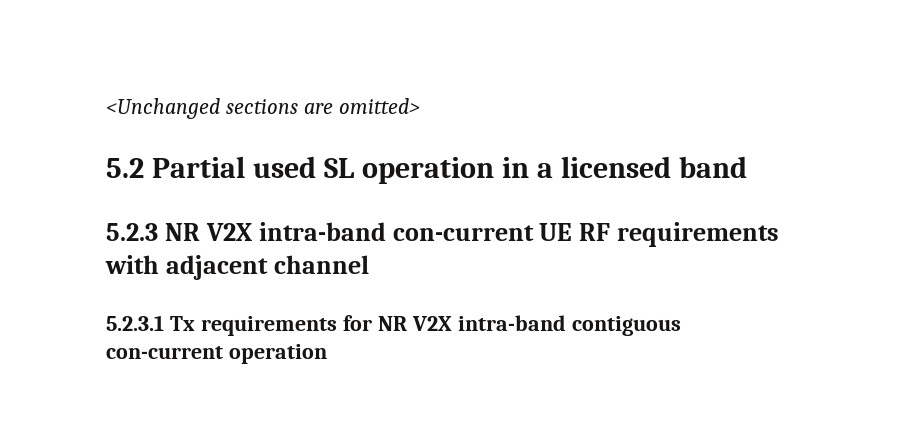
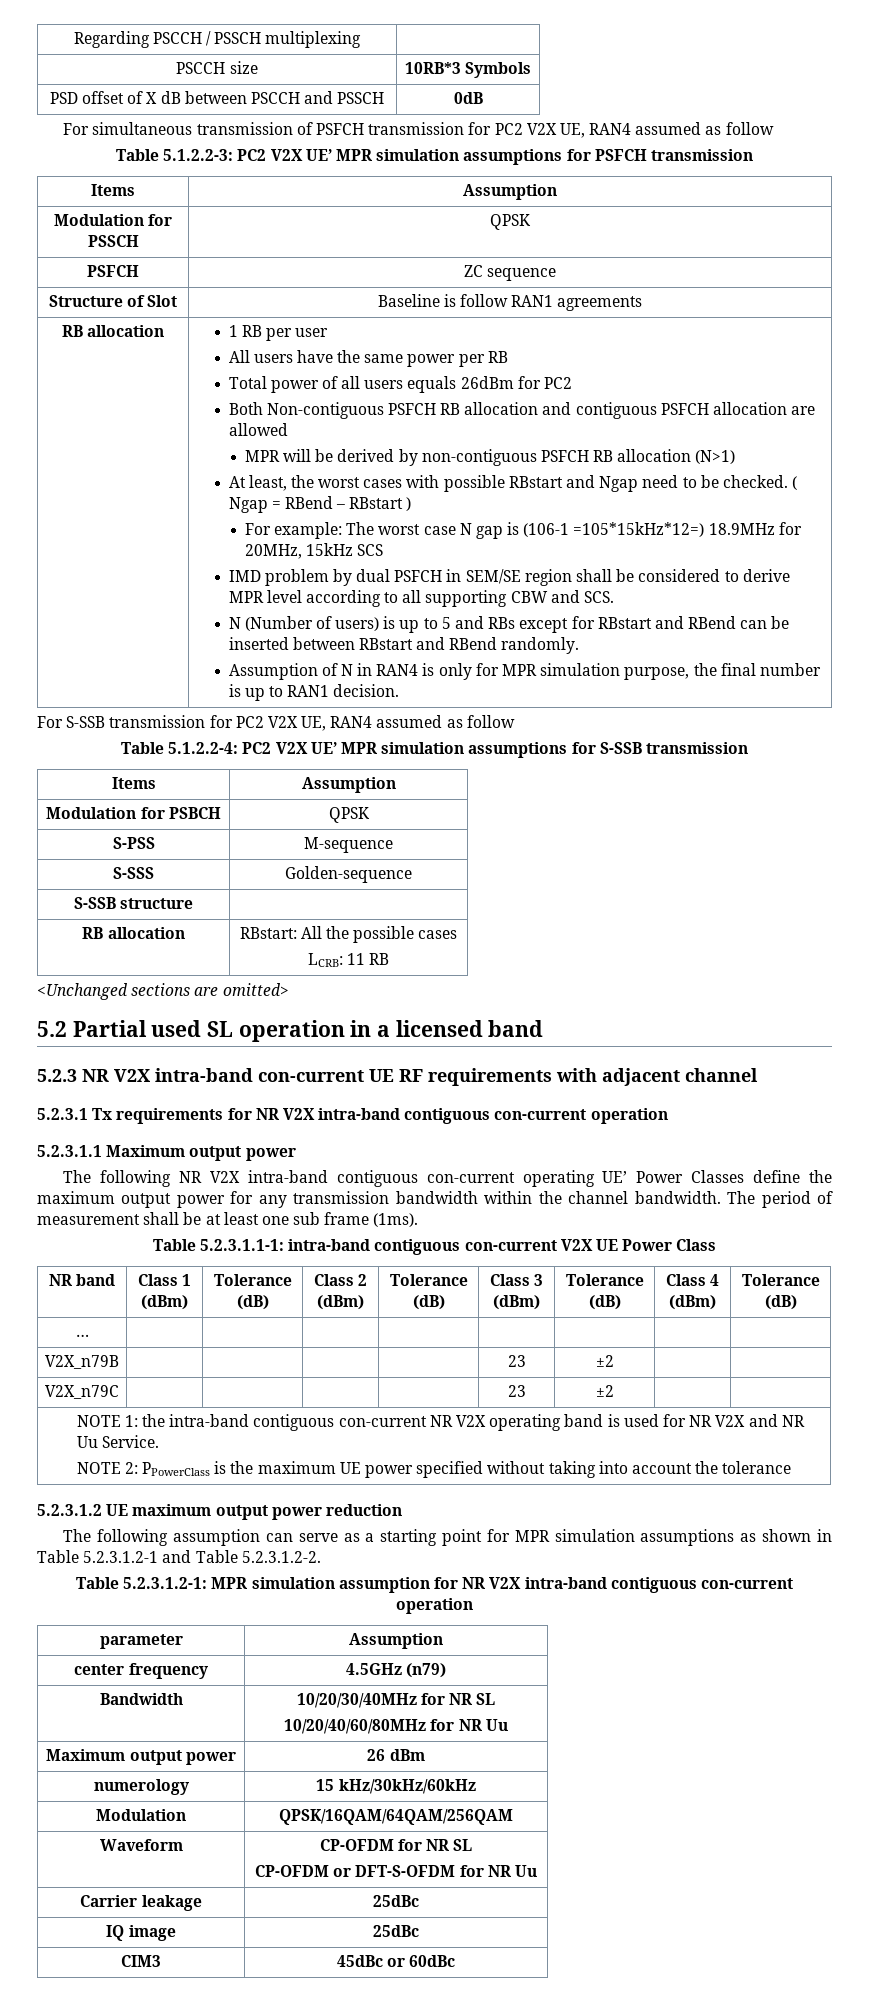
+ Regarding PSCCH / PSSCH multiplexing |
+ PSCCH size | 10RB*3 Symbols
+ PSD offset of X dB between PSCCH and PSSCH | 0dB
+ For simultaneous transmission of PSFCH transmission for PC2 V2X UE, RAN4 assumed as follow
+ Table 5.1.2.2-3: PC2 V2X UE’ MPR simulation assumptions for PSFCH transmission
+ Items | Assumption
+ Modulation for PSSCH | QPSK
+ PSFCH | ZC sequence
+ Structure of Slot | Baseline is follow RAN1 agreements
+ RB allocation | 1 RB per user
+ All users have the same power per RB
+ Total power of all users equals 26dBm for PC2
+ Both Non-contiguous PSFCH RB allocation and contiguous PSFCH allocation are allowed
+ MPR will be derived by non-contiguous PSFCH RB allocation (N>1)
+ At least, the worst cases with possible RBstart and Ngap need to be checked. ( Ngap = RBend – RBstart )
+ For example: The worst case N gap is (106-1 =105*15kHz*12=) 18.9MHz for 20MHz, 15kHz SCS
+ IMD problem by dual PSFCH in SEM/SE region shall be considered to derive MPR level according to all supporting CBW and SCS.
+ N (Number of users) is up to 5 and RBs except for RBstart and RBend can be inserted between RBstart and RBend randomly.
+ Assumption of N in RAN4 is only for MPR simulation purpose, the final number is up to RAN1 decision.
+ For S-SSB transmission for PC2 V2X UE, RAN4 assumed as follow
+ Table 5.1.2.2-4: PC2 V2X UE’ MPR simulation assumptions for S-SSB transmission
+ Items | Assumption
+ Modulation for PSBCH | QPSK
+ S-PSS | M-sequence
+ S-SSS | Golden-sequence
+ S-SSB structure |
+ RB allocation | RBstart: All the possible cases
+ LCRB: 11 RB
+ 5.2.3.1.1 Maximum output power
+ The following NR V2X intra-band contiguous con-current operating UE’ Power Classes define the maximum output power for any transmission bandwidth within the channel bandwidth. The period of measurement shall be at least one sub frame (1ms).
+ Table 5.2.3.1.1-1: intra-band contiguous con-current V2X UE Power Class
+ NR band | Class 1 (dBm) | Tolerance (dB) | Class 2 (dBm) | Tolerance (dB) | Class 3 (dBm) | Tolerance (dB) | Class 4 (dBm) | Tolerance (dB)
+ … | | | | | | | |
+ V2X_n79B | | | | | 23 | ±2 | |
+ V2X_n79C | | | | | 23 | ±2 | |
+ NOTE 1: the intra-band contiguous con-current NR V2X operating band is used for NR V2X and NR Uu Service.
+ NOTE 2: PPowerClass is the maximum UE power specified without taking into account the tolerance
+ 5.2.3.1.2 UE maximum output power reduction
+ The following assumption can serve as a starting point for MPR simulation assumptions as shown in Table 5.2.3.1.2-1 and Table 5.2.3.1.2-2.
+ Table 5.2.3.1.2-1: MPR simulation assumption for NR V2X intra-band contiguous con-current operation
+ parameter | Assumption
+ center frequency | 4.5GHz (n79)
+ Bandwidth | 10/20/30/40MHz for NR SL
+ 10/20/40/60/80MHz for NR Uu
+ Maximum output power | 26 dBm
+ numerology | 15 kHz/30kHz/60kHz
+ Modulation | QPSK/16QAM/64QAM/256QAM
+ Waveform | CP-OFDM for NR SL
+ CP-OFDM or DFT-S-OFDM for NR Uu
+ Carrier leakage | 25dBc
+ IQ image | 25dBc
+ CIM3 | 45dBc or 60dBc

